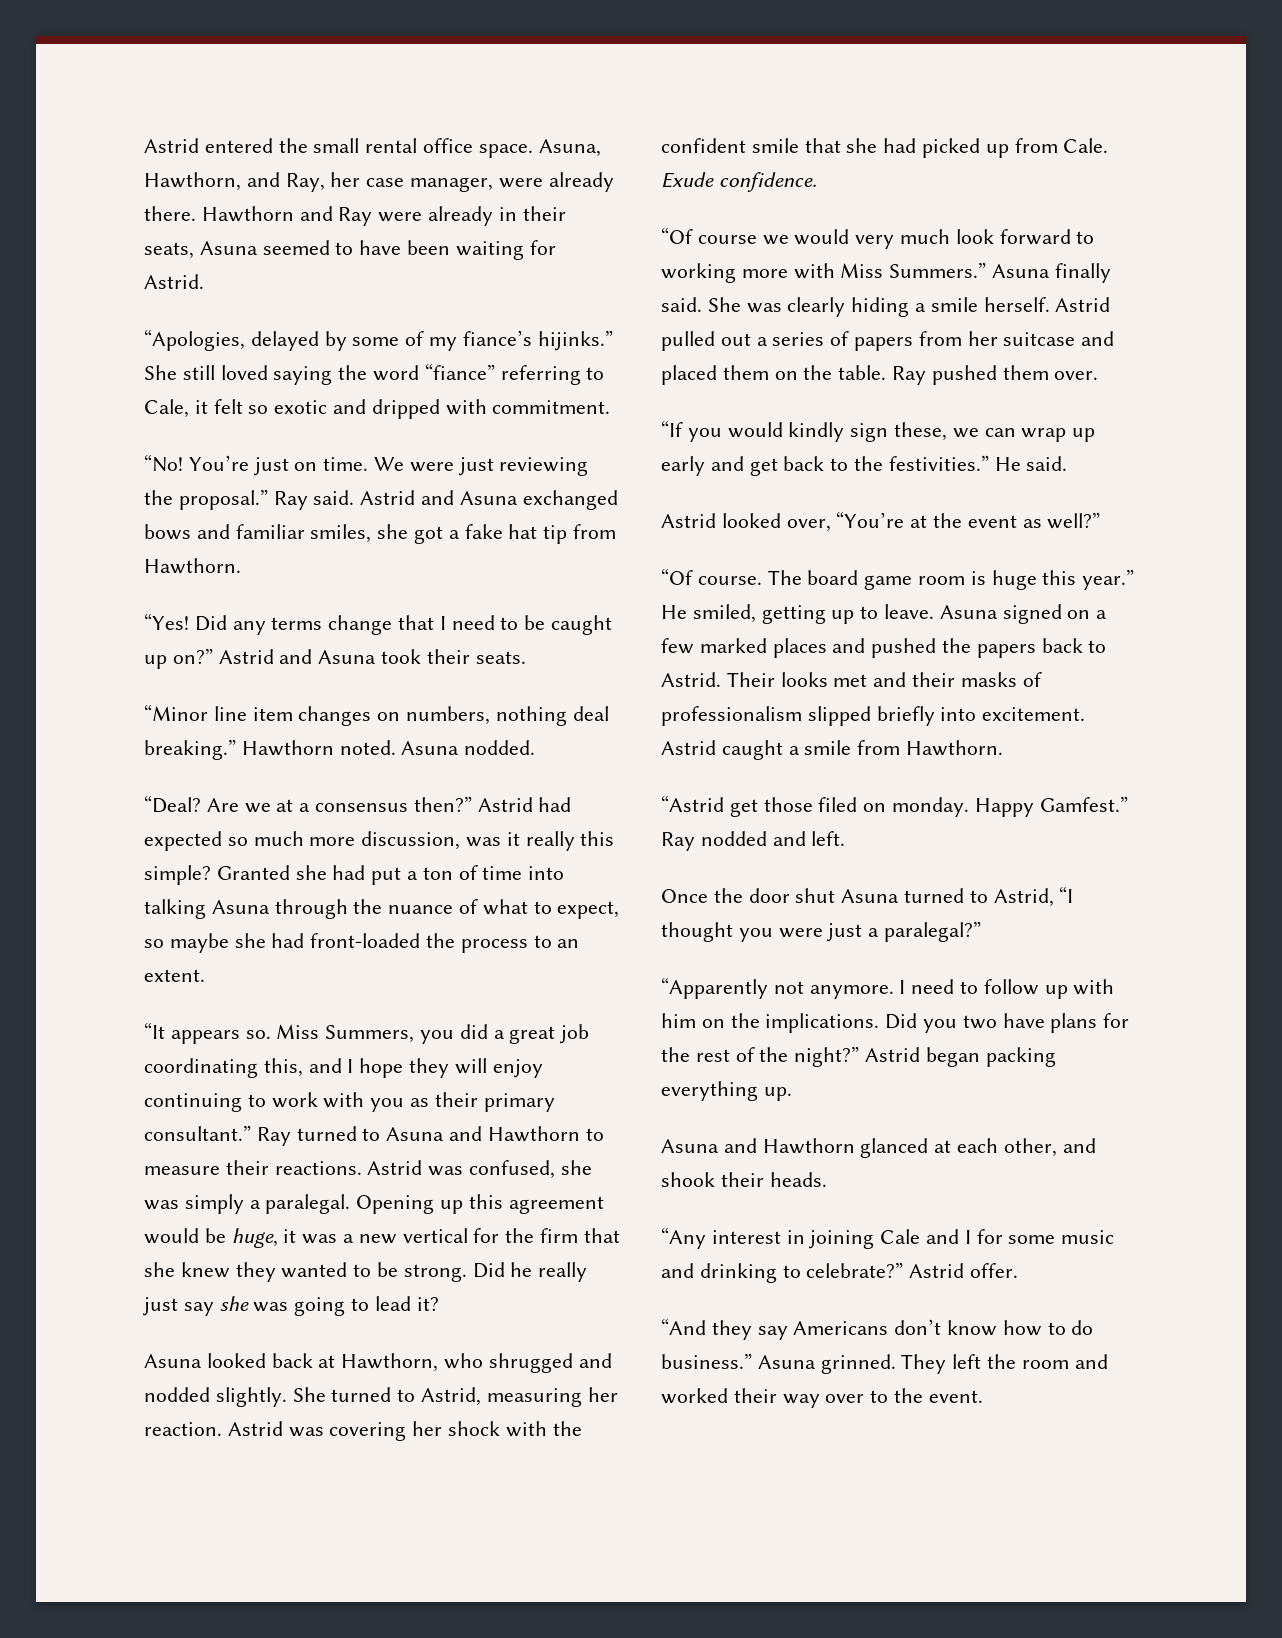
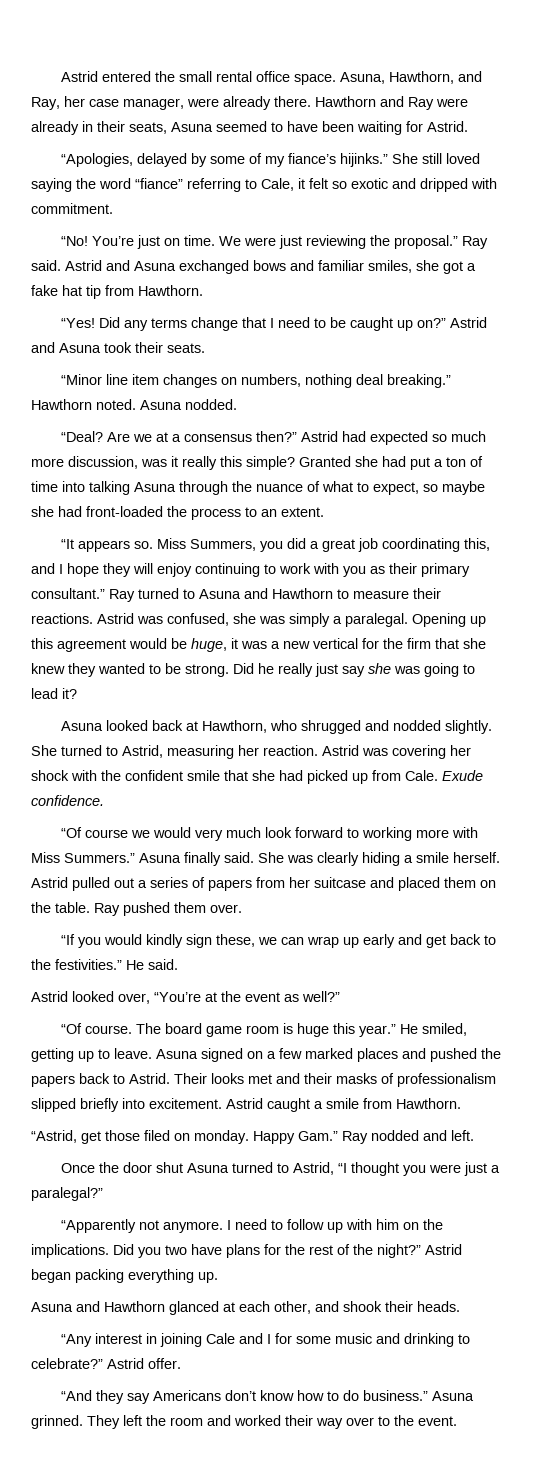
- “Astrid get those filed on monday.
+ “Astrid, get those filed on monday.
- Happy Gamfest.” Ray nodded and left.
+ Happy Gam.” Ray nodded and left.

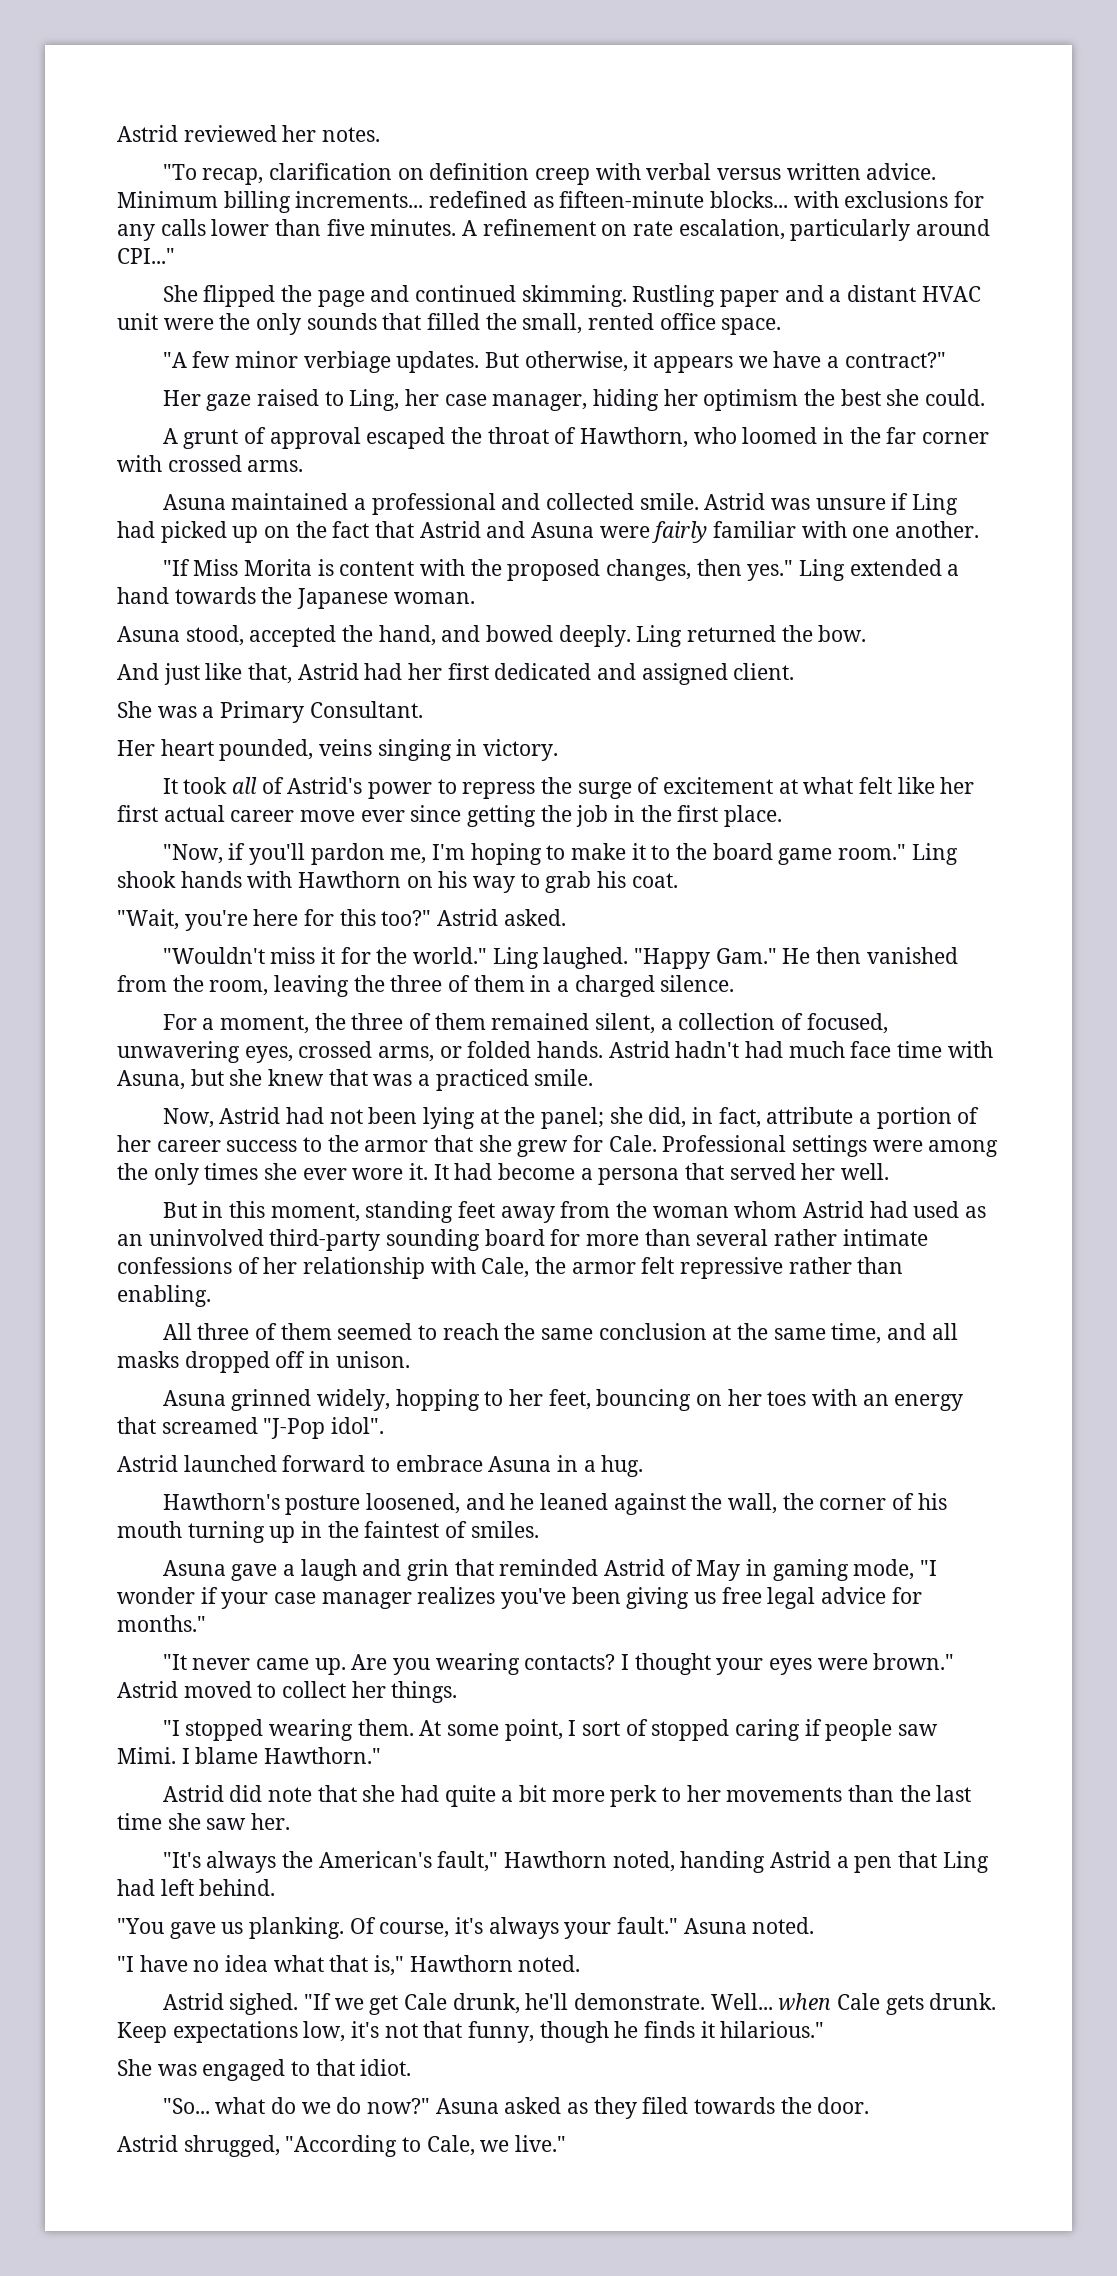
- Astrid entered the small rental office space. Asuna, Hawthorn, and Ray, her case manager, were already there. Hawthorn and Ray were already in their seats, Asuna seemed to have been waiting for Astrid.
- “Apologies, delayed by some of my fiance’s hijinks.” She still loved saying the word “fiance” referring to Cale, it felt so exotic and dripped with commitment.
- “No! You’re just on time. We were just reviewing the proposal.” Ray said. Astrid and Asuna exchanged bows and familiar smiles, she got a fake hat tip from Hawthorn.
- “Yes! Did any terms change that I need to be caught up on?” Astrid and Asuna took their seats.
- “Minor line item changes on numbers, nothing deal breaking.” Hawthorn noted. Asuna nodded.
- “Deal? Are we at a consensus then?” Astrid had expected so much more discussion, was it really this simple? Granted she had put a ton of time into talking Asuna through the nuance of what to expect, so maybe she had front-loaded the process to an extent.
- “It appears so. Miss Summers, you did a great job coordinating this, and I hope they will enjoy continuing to work with you as their primary consultant.” Ray turned to Asuna and Hawthorn to measure their reactions. Astrid was confused, she was simply a paralegal. Opening up this agreement would be huge, it was a new vertical for the firm that she knew they wanted to be strong. Did he really just say she was going to lead it?
- Asuna looked back at Hawthorn, who shrugged and nodded slightly. She turned to Astrid, measuring her reaction. Astrid was covering her shock with the confident smile that she had picked up from Cale. Exude confidence.
- “Of course we would very much look forward to working more with Miss Summers.” Asuna finally said. She was clearly hiding a smile herself. Astrid pulled out a series of papers from her suitcase and placed them on the table. Ray pushed them over.
- “If you would kindly sign these, we can wrap up early and get back to the festivities.” He said.
- Astrid looked over, “You’re at the event as well?”
- “Of course. The board game room is huge this year.” He smiled, getting up to leave. Asuna signed on a few marked places and pushed the papers back to Astrid. Their looks met and their masks of professionalism slipped briefly into excitement. Astrid caught a smile from Hawthorn.
- “Astrid, get those filed on monday. Happy Gam.” Ray nodded and left.
- Once the door shut Asuna turned to Astrid, “I thought you were just a paralegal?”
- “Apparently not anymore. I need to follow up with him on the implications. Did you two have plans for the rest of the night?” Astrid began packing everything up.
- Asuna and Hawthorn glanced at each other, and shook their heads.
- “Any interest in joining Cale and I for some music and drinking to celebrate?” Astrid offer.
- “And they say Americans don’t know how to do business.” Asuna grinned. They left the room and worked their way over to the event.
+ Astrid reviewed her notes.
+ "To recap, clarification on definition creep with verbal versus written advice. Minimum billing increments... redefined as fifteen-minute blocks... with exclusions for any calls lower than five minutes. A refinement on rate escalation, particularly around CPI..."
+ She flipped the page and continued skimming. Rustling paper and a distant HVAC unit were the only sounds that filled the small, rented office space.
+ "A few minor verbiage updates. But otherwise, it appears we have a contract?"
+ Her gaze raised to Ling, her case manager, hiding her optimism the best she could.
+ A grunt of approval escaped the throat of Hawthorn, who loomed in the far corner with crossed arms.
+ Asuna maintained a professional and collected smile. Astrid was unsure if Ling had picked up on the fact that Astrid and Asuna were fairly familiar with one another.
+ "If Miss Morita is content with the proposed changes, then yes." Ling extended a hand towards the Japanese woman.
+ Asuna stood, accepted the hand, and bowed deeply. Ling returned the bow.
+ And just like that, Astrid had her first dedicated and assigned client.
+ She was a Primary Consultant.
+ Her heart pounded, veins singing in victory.
+ It took all of Astrid's power to repress the surge of excitement at what felt like her first actual career move ever since getting the job in the first place.
+ "Now, if you'll pardon me, I'm hoping to make it to the board game room." Ling shook hands with Hawthorn on his way to grab his coat.
+ "Wait, you're here for this too?" Astrid asked.
+ "Wouldn't miss it for the world." Ling laughed. "Happy Gam." He then vanished from the room, leaving the three of them in a charged silence.
+ For a moment, the three of them remained silent, a collection of focused, unwavering eyes, crossed arms, or folded hands. Astrid hadn't had much face time with Asuna, but she knew that was a practiced smile.
+ Now, Astrid had not been lying at the panel; she did, in fact, attribute a portion of her career success to the armor that she grew for Cale. Professional settings were among the only times she ever wore it. It had become a persona that served her well.
+ But in this moment, standing feet away from the woman whom Astrid had used as an uninvolved third-party sounding board for more than several rather intimate confessions of her relationship with Cale, the armor felt repressive rather than enabling.
+ All three of them seemed to reach the same conclusion at the same time, and all masks dropped off in unison.
+ Asuna grinned widely, hopping to her feet, bouncing on her toes with an energy that screamed "J-Pop idol".
+ Astrid launched forward to embrace Asuna in a hug.
+ Hawthorn's posture loosened, and he leaned against the wall, the corner of his mouth turning up in the faintest of smiles.
+ Asuna gave a laugh and grin that reminded Astrid of May in gaming mode, "I wonder if your case manager realizes you've been giving us free legal advice for months."
+ "It never came up. Are you wearing contacts? I thought your eyes were brown." Astrid moved to collect her things.
+ "I stopped wearing them. At some point, I sort of stopped caring if people saw Mimi. I blame Hawthorn."
+ Astrid did note that she had quite a bit more perk to her movements than the last time she saw her.
+ "It's always the American's fault," Hawthorn noted, handing Astrid a pen that Ling had left behind.
+ "You gave us planking. Of course, it's always your fault." Asuna noted.
+ "I have no idea what that is," Hawthorn noted.
+ Astrid sighed. "If we get Cale drunk, he'll demonstrate. Well... when Cale gets drunk. Keep expectations low, it's not that funny, though he finds it hilarious."
+ She was engaged to that idiot.
+ "So... what do we do now?" Asuna asked as they filed towards the door.
+ Astrid shrugged, "According to Cale, we live."

